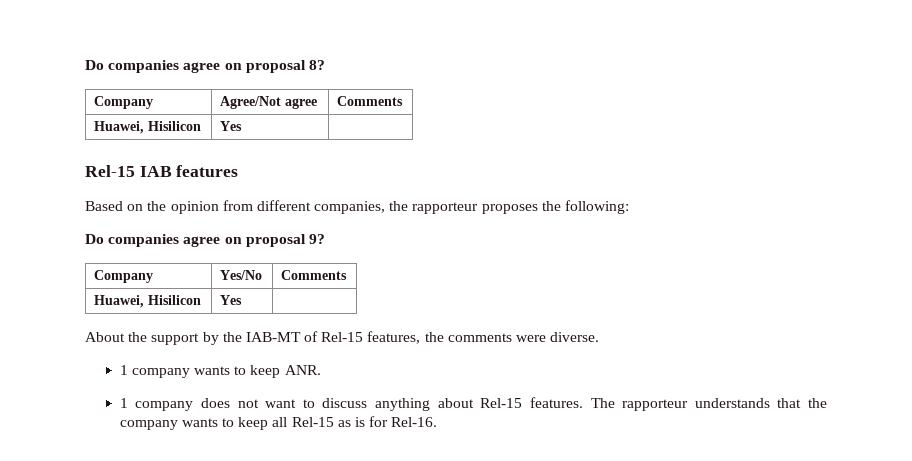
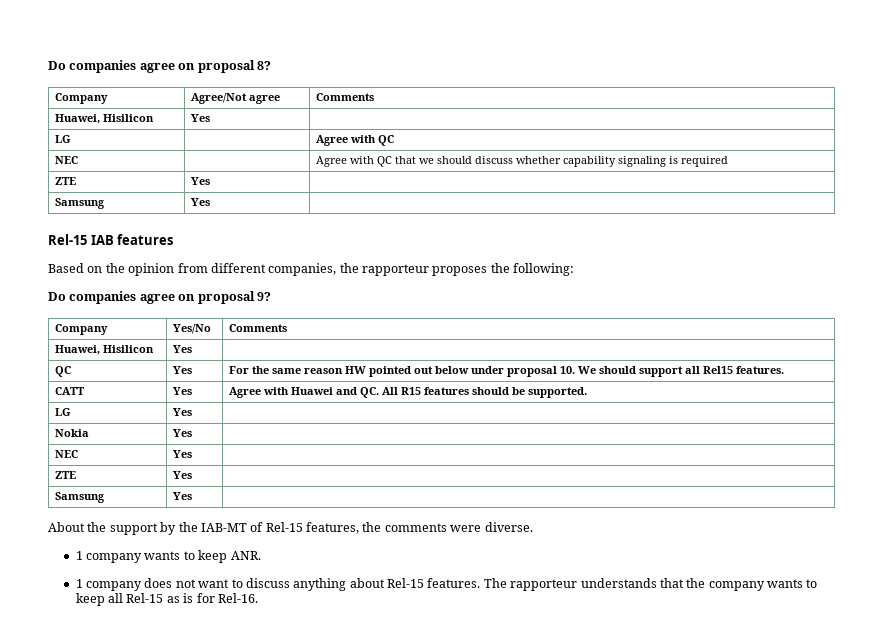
+ LG | | Agree with QC
+ NEC | | Agree with QC that we should discuss whether capability signaling is required
+ ZTE | Yes |
+ Samsung | Yes |
+ QC | Yes | For the same reason HW pointed out below under proposal 10. We should support all Rel15 features.
+ CATT | Yes | Agree with Huawei and QC. All R15 features should be supported.
+ LG | Yes |
+ Nokia | Yes |
+ NEC | Yes |
+ ZTE | Yes |
+ Samsung | Yes |

